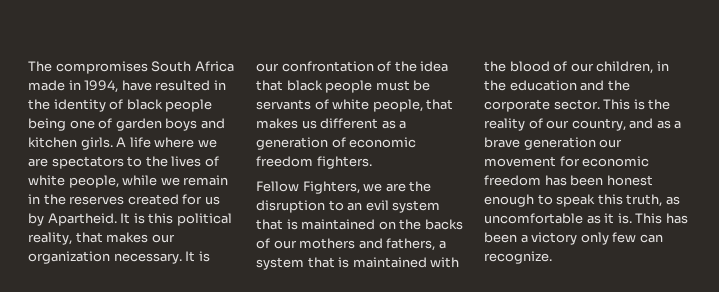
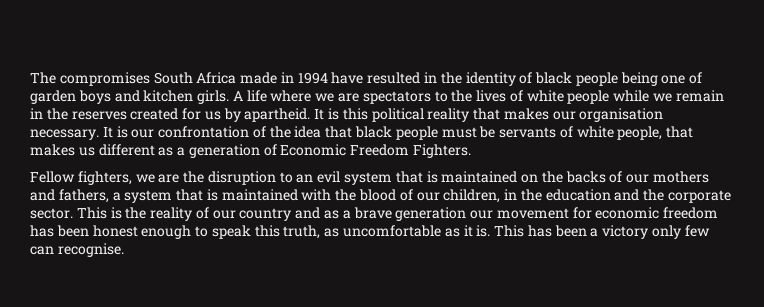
- The compromises South Africa made in 1994, have resulted in the identity of black people being one of garden boys and kitchen girls.
+ The compromises South Africa made in 1994 have resulted in the identity of black people being one of garden boys and kitchen girls.
- A life where we are spectators to the lives of white people, while we remain in the reserves created for us by Apartheid.
+ A life where we are spectators to the lives of white people while we remain in the reserves created for us by apartheid.
- It is this political reality, that makes our organization necessary.
+ It is this political reality that makes our organisation necessary.
- It is our confrontation of the idea that black people must be servants of white people, that makes us different as a generation of economic freedom fighters.
+ It is our confrontation of the idea that black people must be servants of white people, that makes us different as a generation of Economic Freedom Fighters.
- Fellow Fighters, we are the disruption to an evil system that is maintained on the backs of our mothers and fathers, a system that is maintained with the blood of our children, in the education and the corporate sector.
+ Fellow fighters, we are the disruption to an evil system that is maintained on the backs of our mothers and fathers, a system that is maintained with the blood of our children, in the education and the corporate sector.
- This is the reality of our country, and as a brave generation our movement for economic freedom has been honest enough to speak this truth, as uncomfortable as it is.
+ This is the reality of our country and as a brave generation our movement for economic freedom has been honest enough to speak this truth, as uncomfortable as it is.
- This has been a victory only few can recognize.
+ This has been a victory only few can recognise.

